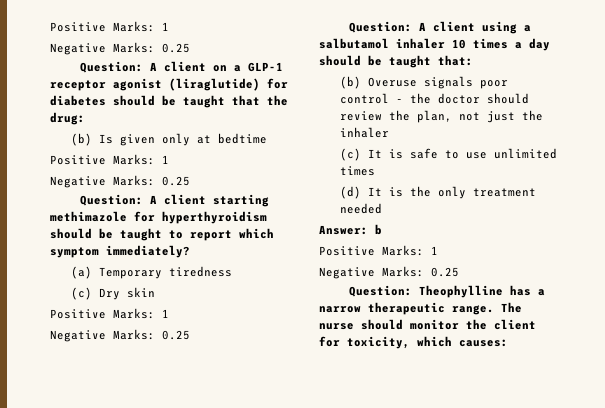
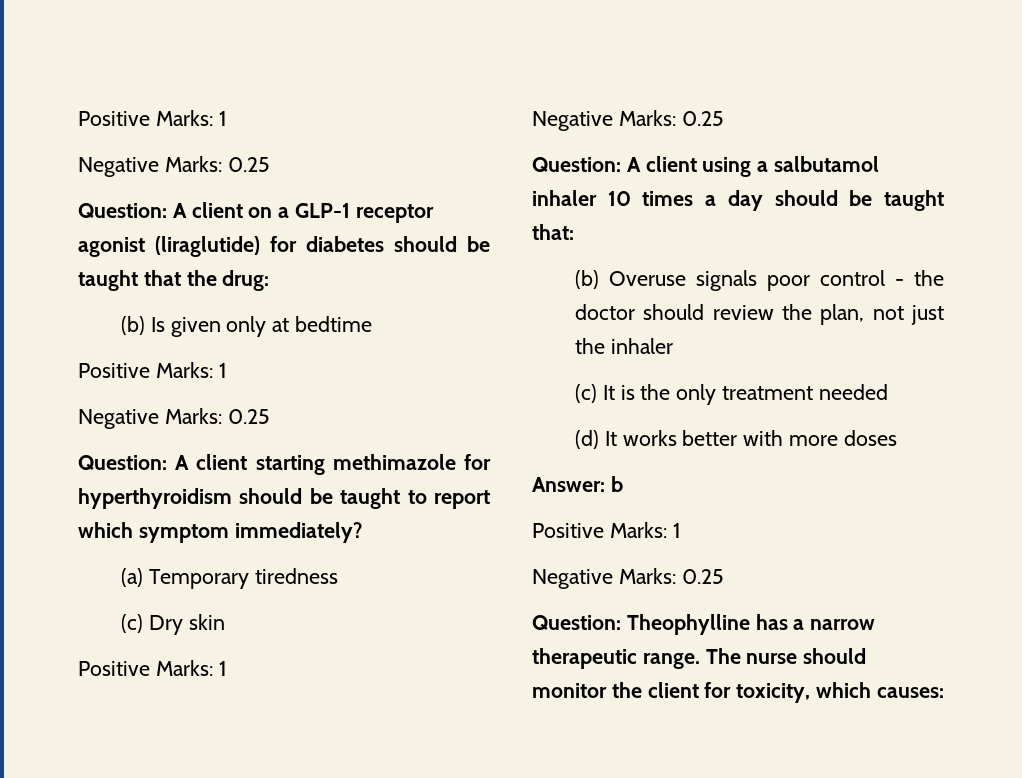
- (c) It is safe to use unlimited times
- (d) It is the only treatment needed
+ (c) It is the only treatment needed
+ (d) It works better with more doses

